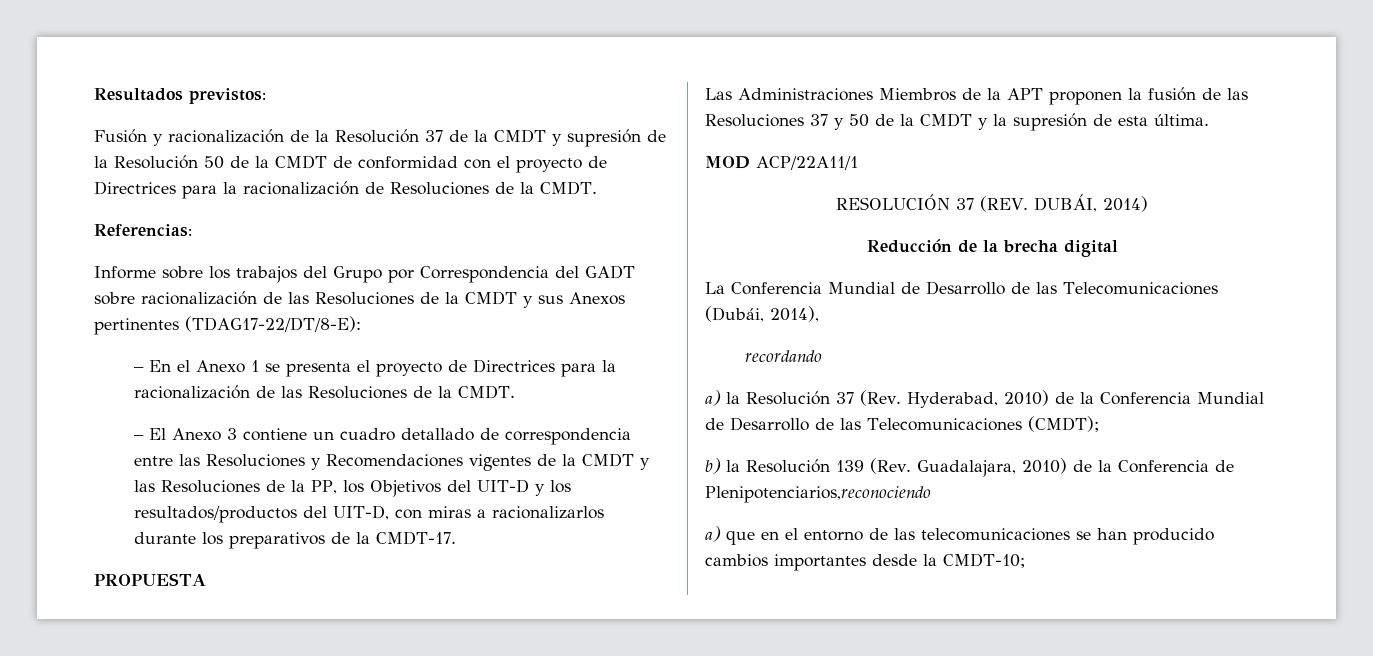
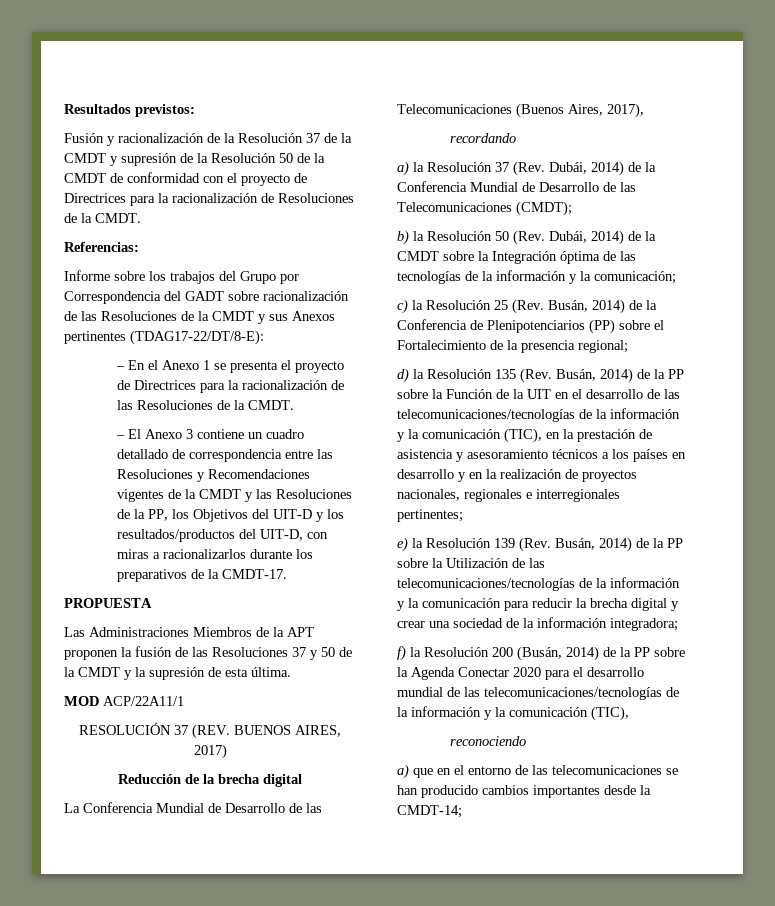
- RESOLUCIÓN 37 (REV. DUBÁI, 2014)
+ RESOLUCIÓN 37 (REV. BUENOS AIRES, 2017)
- La Conferencia Mundial de Desarrollo de las Telecomunicaciones (Dubái, 2014),
+ La Conferencia Mundial de Desarrollo de las Telecomunicaciones (Buenos Aires, 2017),
- a) la Resolución 37 (Rev. Hyderabad, 2010) de la Conferencia Mundial de Desarrollo de las Telecomunicaciones (CMDT);
+ a) la Resolución 37 (Rev. Dubái, 2014) de la Conferencia Mundial de Desarrollo de las Telecomunicaciones (CMDT);
- b) la Resolución 139 (Rev. Guadalajara, 2010) de la Conferencia de Plenipotenciarios,reconociendo
+ b) la Resolución 50 (Rev. Dubái, 2014) de la CMDT sobre la Integración óptima de las tecnologías de la información y la comunicación;
+ c) la Resolución 25 (Rev. Busán, 2014) de la Conferencia de Plenipotenciarios (PP) sobre el Fortalecimiento de la presencia regional;
+ d) la Resolución 135 (Rev. Busán, 2014) de la PP sobre la Función de la UIT en el desarrollo de las telecomunicaciones/tecnologías de la información y la comunicación (TIC), en la prestación de asistencia y asesoramiento técnicos a los países en desarrollo y en la realización de proyectos nacionales, regionales e interregionales pertinentes;
+ e) la Resolución 139 (Rev. Busán, 2014) de la PP sobre la Utilización de las telecomunicaciones/tecnologías de la información y la comunicación para reducir la brecha digital y crear una sociedad de la información integradora;
+ f) la Resolución 200 (Busán, 2014) de la PP sobre la Agenda Conectar 2020 para el desarrollo mundial de las telecomunicaciones/tecnologías de la información y la comunicación (TIC),
+ reconociendo
- a) que en el entorno de las telecomunicaciones se han producido cambios importantes desde la CMDT-10;
+ a) que en el entorno de las telecomunicaciones se han producido cambios importantes desde la CMDT-14;

